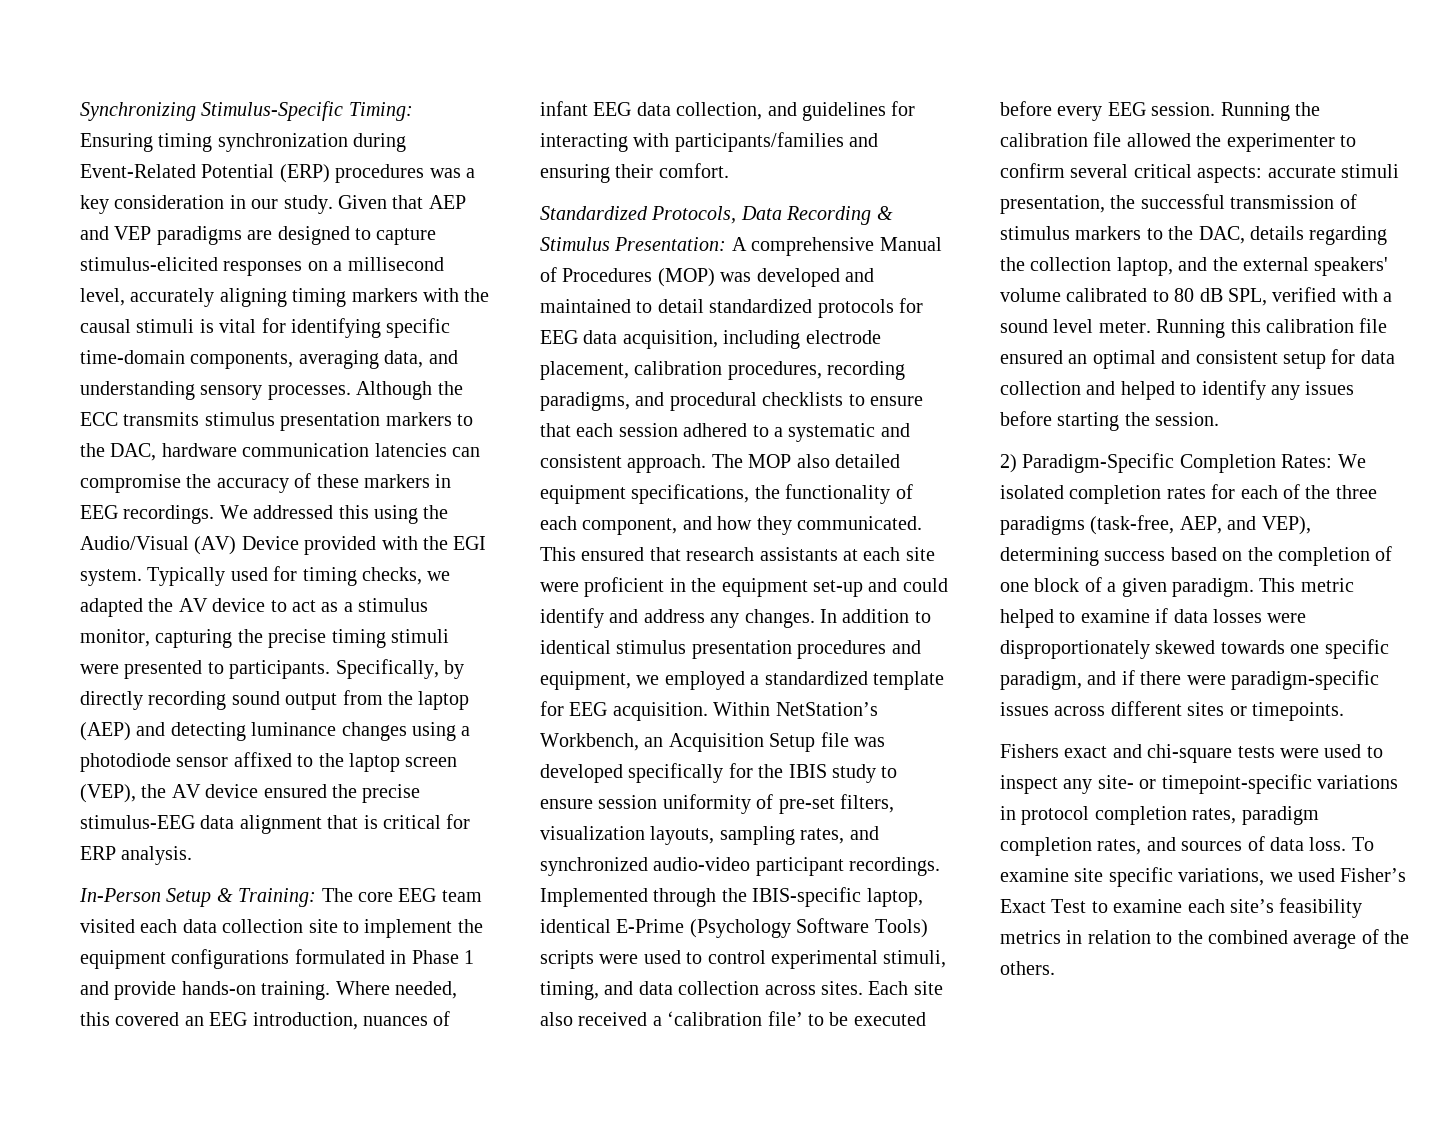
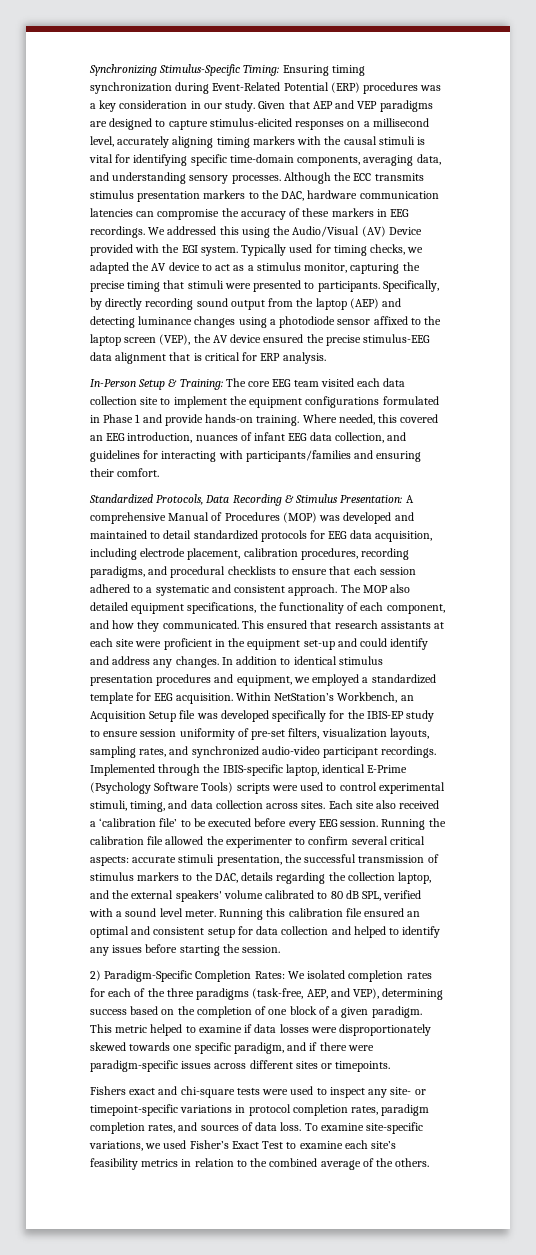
- Typically used for timing checks, we adapted the AV device to act as a stimulus monitor, capturing the precise timing stimuli were presented to participants.
+ Typically used for timing checks, we adapted the AV device to act as a stimulus monitor, capturing the precise timing that stimuli were presented to participants.
- Within NetStation’s Workbench, an Acquisition Setup file was developed specifically for the IBIS study to ensure session uniformity of pre-set filters, visualization layouts, sampling rates, and synchronized audio-video participant recordings.
+ Within NetStation’s Workbench, an Acquisition Setup file was developed specifically for the IBIS-EP study to ensure session uniformity of pre-set filters, visualization layouts, sampling rates, and synchronized audio-video participant recordings.
- To examine site specific variations, we used Fisher’s Exact Test to examine each site’s feasibility metrics in relation to the combined average of the others.
+ To examine site-specific variations, we used Fisher’s Exact Test to examine each site’s feasibility metrics in relation to the combined average of the others.

